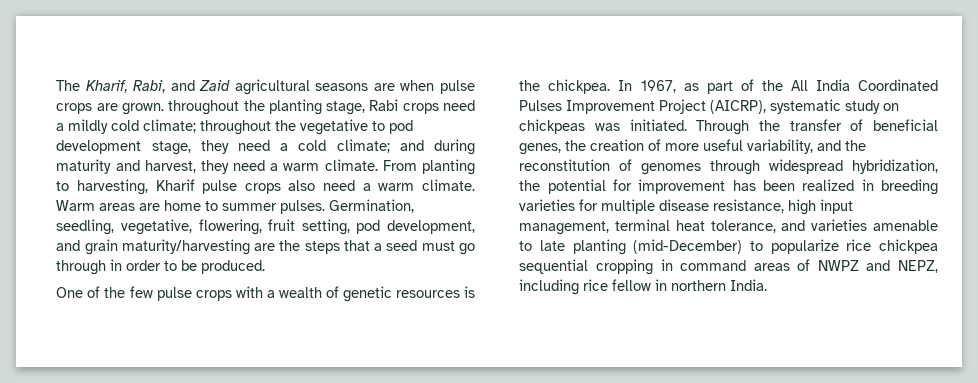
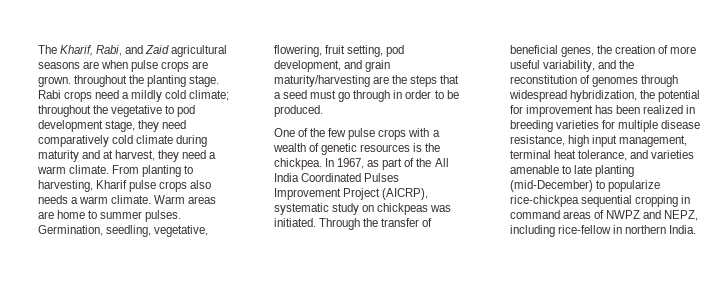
- The Kharif, Rabi, and Zaid agricultural seasons are when pulse crops are grown. throughout the planting stage, Rabi crops need a mildly cold climate; throughout the vegetative to pod development stage, they need a cold climate; and during maturity and harvest, they need a warm climate.
+ The Kharif, Rabi, and Zaid agricultural seasons are when pulse crops are grown. throughout the planting stage. Rabi crops need a mildly cold climate; throughout the vegetative to pod development stage, they need comparatively cold climate during maturity and at harvest, they need a warm climate.
- From planting to harvesting, Kharif pulse crops also need a warm climate.
+ From planting to harvesting, Kharif pulse crops also needs a warm climate.
- Through the transfer of beneficial genes, the creation of more useful variability, and the reconstitution of genomes through widespread hybridization, the potential for improvement has been realized in breeding varieties for multiple disease resistance, high input management, terminal heat tolerance, and varieties amenable to late planting (mid-December) to popularize rice chickpea sequential cropping in command areas of NWPZ and NEPZ, including rice fellow in northern India.
+ Through the transfer of beneficial genes, the creation of more useful variability, and the reconstitution of genomes through widespread hybridization, the potential for improvement has been realized in breeding varieties for multiple disease resistance, high input management, terminal heat tolerance, and varieties amenable to late planting (mid-December) to popularize rice-chickpea sequential cropping in command areas of NWPZ and NEPZ, including rice-fellow in northern India.

